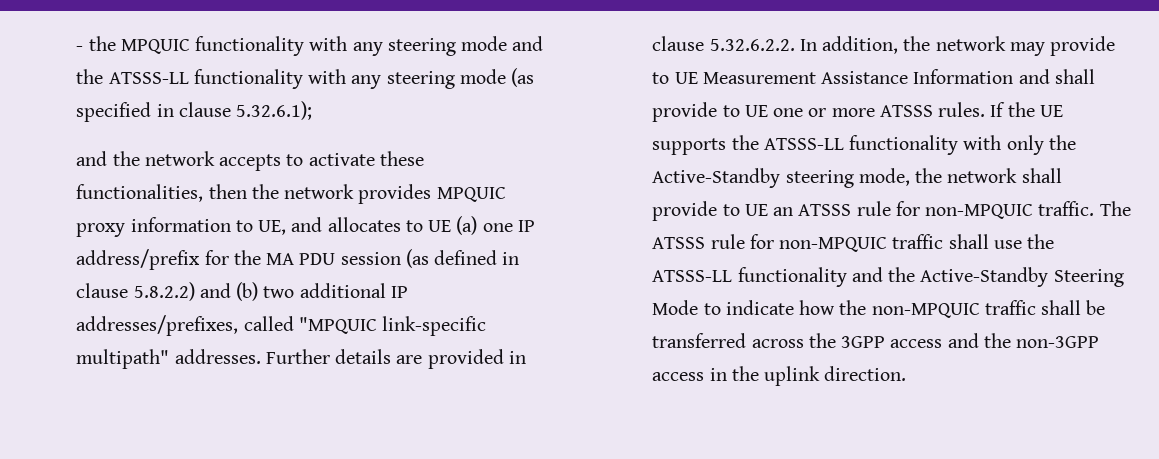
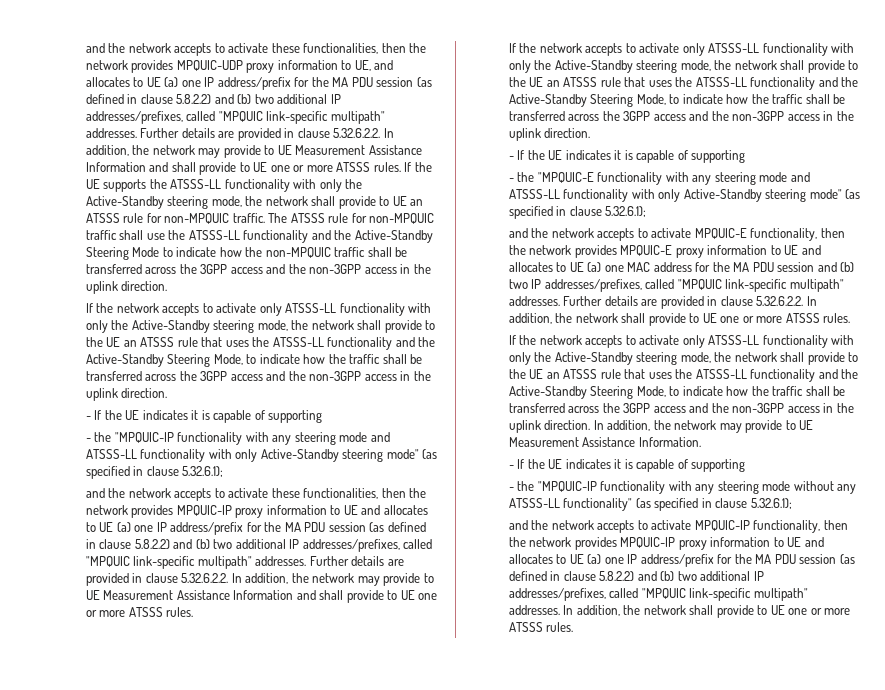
- - the MPQUIC functionality with any steering mode and the ATSSS-LL functionality with any steering mode (as specified in clause 5.32.6.1);
- and the network accepts to activate these functionalities, then the network provides MPQUIC proxy information to UE, and allocates to UE (a) one IP address/prefix for the MA PDU session (as defined in clause 5.8.2.2) and (b) two additional IP addresses/prefixes, called "MPQUIC link-specific multipath" addresses.
+ and the network accepts to activate these functionalities, then the network provides MPQUIC-UDP proxy information to UE, and allocates to UE (a) one IP address/prefix for the MA PDU session (as defined in clause 5.8.2.2) and (b) two additional IP addresses/prefixes, called "MPQUIC link-specific multipath" addresses.
  The ATSSS rule for non-MPQUIC traffic shall use the ATSSS-LL functionality and the Active-Standby Steering Mode to indicate how the non-MPQUIC traffic shall be transferred across the 3GPP access and the non-3GPP access in the uplink direction.
+ If the network accepts to activate only ATSSS-LL functionality with only the Active-Standby steering mode, the network shall provide to the UE an ATSSS rule that uses the ATSSS-LL functionality and the Active-Standby Steering Mode, to indicate how the traffic shall be transferred across the 3GPP access and the non-3GPP access in the uplink direction.
+ - If the UE indicates it is capable of supporting
+ - the "MPQUIC-IP functionality with any steering mode and ATSSS-LL functionality with only Active-Standby steering mode" (as specified in clause 5.32.6.1);
+ and the network accepts to activate these functionalities, then the network provides MPQUIC-IP proxy information to UE and allocates to UE (a) one IP address/prefix for the MA PDU session (as defined in clause 5.8.2.2) and (b) two additional IP addresses/prefixes, called "MPQUIC link-specific multipath" addresses. Further details are provided in clause 5.32.6.2.2. In addition, the network may provide to UE Measurement Assistance Information and shall provide to UE one or more ATSSS rules.
+ If the network accepts to activate only ATSSS-LL functionality with only the Active-Standby steering mode, the network shall provide to the UE an ATSSS rule that uses the ATSSS-LL functionality and the Active-Standby Steering Mode, to indicate how the traffic shall be transferred across the 3GPP access and the non-3GPP access in the uplink direction.
+ - If the UE indicates it is capable of supporting
+ - the "MPQUIC-E functionality with any steering mode and ATSSS-LL functionality with only Active-Standby steering mode" (as specified in clause 5.32.6.1);
+ and the network accepts to activate MPQUIC-E functionality, then the network provides MPQUIC-E proxy information to UE and allocates to UE (a) one MAC address for the MA PDU session and (b) two IP addresses/prefixes, called "MPQUIC link-specific multipath" addresses. Further details are provided in clause 5.32.6.2.2. In addition, the network shall provide to UE one or more ATSSS rules.
+ If the network accepts to activate only ATSSS-LL functionality with only the Active-Standby steering mode, the network shall provide to the UE an ATSSS rule that uses the ATSSS-LL functionality and the Active-Standby Steering Mode, to indicate how the traffic shall be transferred across the 3GPP access and the non-3GPP access in the uplink direction. In addition, the network may provide to UE Measurement Assistance Information.
+ - If the UE indicates it is capable of supporting
+ - the "MPQUIC-IP functionality with any steering mode without any ATSSS-LL functionality" (as specified in clause 5.32.6.1);
+ and the network accepts to activate MPQUIC-IP functionality, then the network provides MPQUIC-IP proxy information to UE and allocates to UE (a) one IP address/prefix for the MA PDU session (as defined in clause 5.8.2.2) and (b) two additional IP addresses/prefixes, called "MPQUIC link-specific multipath" addresses. In addition, the network shall provide to UE one or more ATSSS rules.

